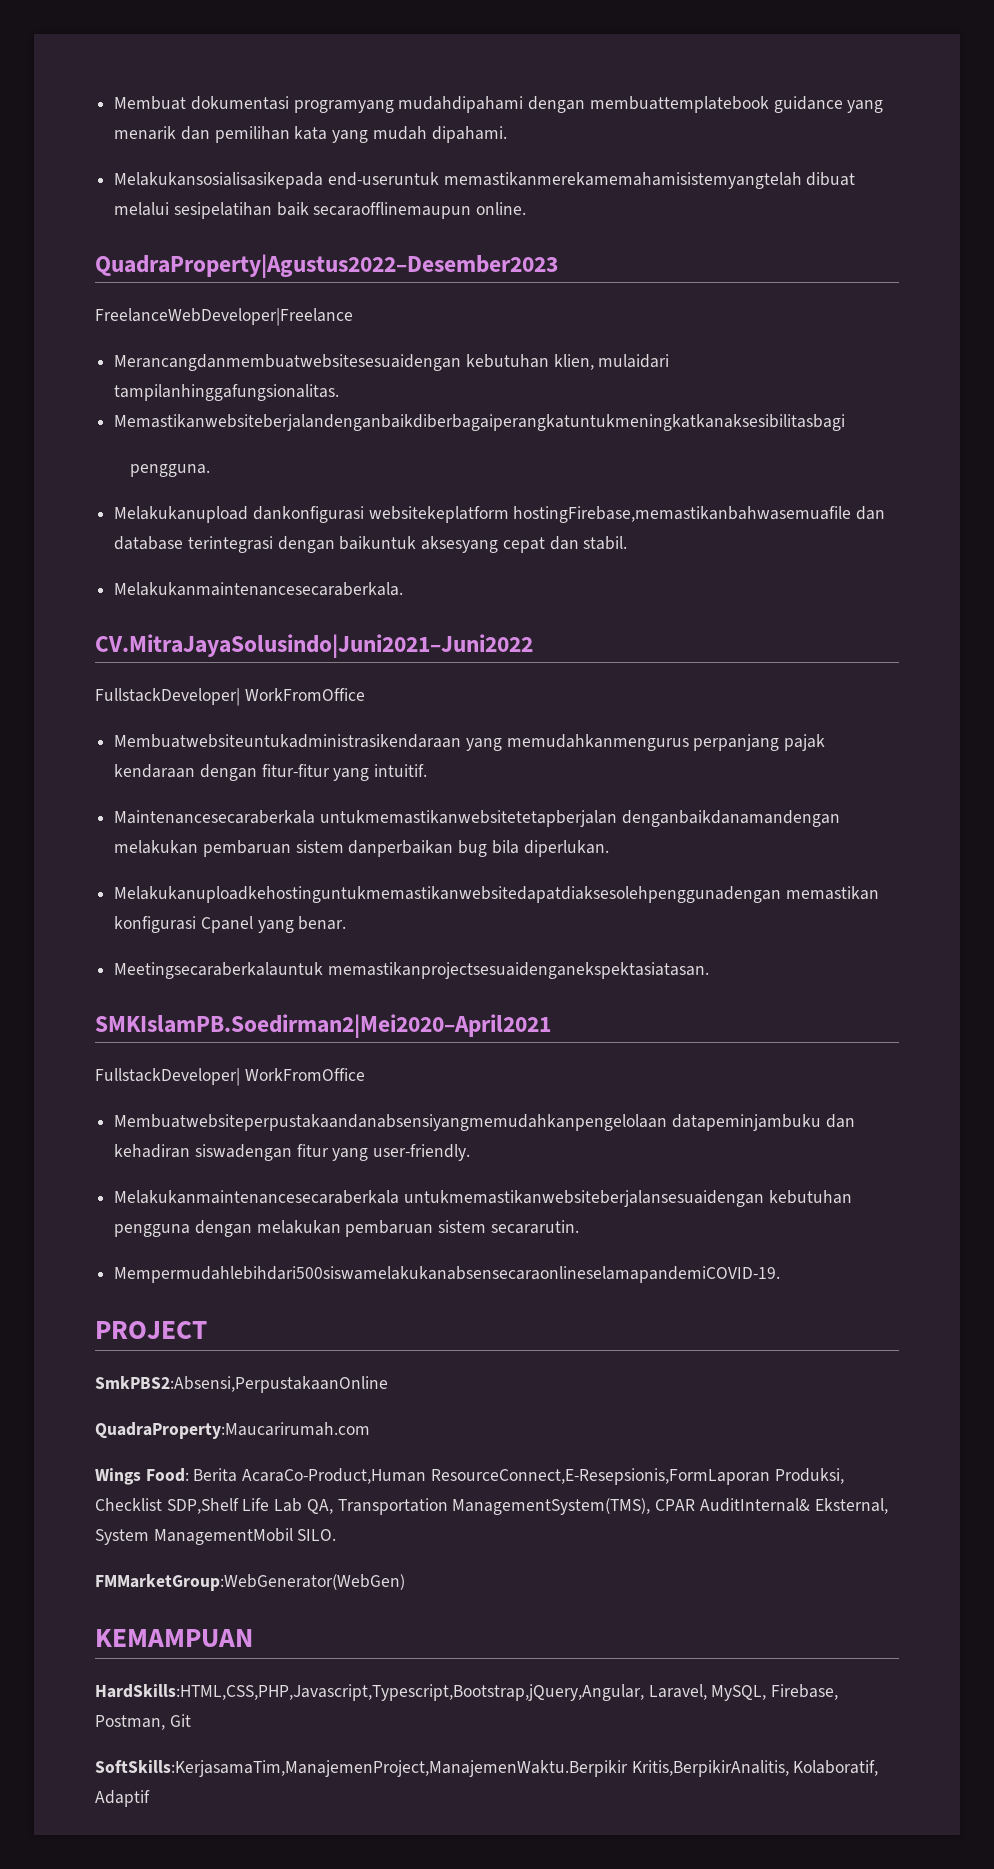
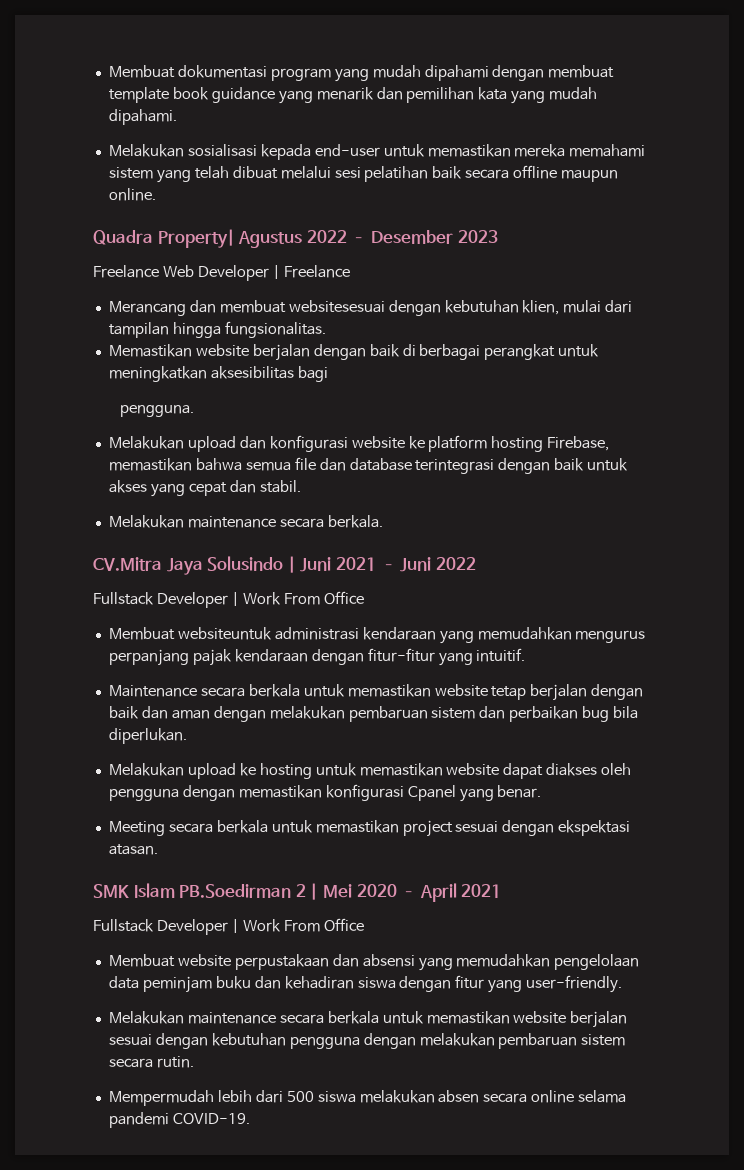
- Membuat dokumentasi programyang mudahdipahami dengan membuattemplatebook guidance yang menarik dan pemilihan kata yang mudah dipahami.
+ Membuat dokumentasi program yang mudah dipahami dengan membuat template book guidance yang menarik dan pemilihan kata yang mudah dipahami.
- Melakukansosialisasikepada end-useruntuk memastikanmerekamemahamisistemyangtelah dibuat melalui sesipelatihan baik secaraofflinemaupun online.
- QuadraProperty|Agustus2022–Desember2023
- FreelanceWebDeveloper|Freelance
- Merancangdanmembuatwebsitesesuaidengan kebutuhan klien, mulaidari tampilanhinggafungsionalitas.
- Memastikanwebsiteberjalandenganbaikdiberbagaiperangkatuntukmeningkatkanaksesibilitasbagi
+ Melakukan sosialisasi kepada end-user untuk memastikan mereka memahami sistem yang telah dibuat melalui sesi pelatihan baik secara offline maupun online.
+ Quadra Property| Agustus 2022 – Desember 2023
+ Freelance Web Developer | Freelance
+ Merancang dan membuat websitesesuai dengan kebutuhan klien, mulai dari tampilan hingga fungsionalitas.
+ Memastikan website berjalan dengan baik di berbagai perangkat untuk meningkatkan aksesibilitas bagi
  pengguna.
- Melakukanupload dankonfigurasi websitekeplatform hostingFirebase,memastikanbahwasemuafile dan database terintegrasi dengan baikuntuk aksesyang cepat dan stabil.
- Melakukanmaintenancesecaraberkala.
- CV.MitraJayaSolusindo|Juni2021–Juni2022
- FullstackDeveloper| WorkFromOffice
- Membuatwebsiteuntukadministrasikendaraan yang memudahkanmengurus perpanjang pajak kendaraan dengan fitur-fitur yang intuitif.
+ Melakukan upload dan konfigurasi website ke platform hosting Firebase, memastikan bahwa semua file dan database terintegrasi dengan baik untuk akses yang cepat dan stabil.
+ Melakukan maintenance secara berkala.
+ CV.Mitra Jaya Solusindo | Juni 2021 – Juni 2022
+ Fullstack Developer | Work From Office
+ Membuat websiteuntuk administrasi kendaraan yang memudahkan mengurus perpanjang pajak kendaraan dengan fitur-fitur yang intuitif.
- Maintenancesecaraberkala untukmemastikanwebsitetetapberjalan denganbaikdanamandengan melakukan pembaruan sistem danperbaikan bug bila diperlukan.
+ Maintenance secara berkala untuk memastikan website tetap berjalan dengan baik dan aman dengan melakukan pembaruan sistem dan perbaikan bug bila diperlukan.
- Melakukanuploadkehostinguntukmemastikanwebsitedapatdiaksesolehpenggunadengan memastikan konfigurasi Cpanel yang benar.
+ Melakukan upload ke hosting untuk memastikan website dapat diakses oleh pengguna dengan memastikan konfigurasi Cpanel yang benar.
- Meetingsecaraberkalauntuk memastikanprojectsesuaidenganekspektasiatasan.
- SMKIslamPB.Soedirman2|Mei2020–April2021
- FullstackDeveloper| WorkFromOffice
- Membuatwebsiteperpustakaandanabsensiyangmemudahkanpengelolaan datapeminjambuku dan kehadiran siswadengan fitur yang user-friendly.
- Melakukanmaintenancesecaraberkala untukmemastikanwebsiteberjalansesuaidengan kebutuhan pengguna dengan melakukan pembaruan sistem secararutin.
- Mempermudahlebihdari500siswamelakukanabsensecaraonlineselamapandemiCOVID-19.
- PROJECT
- SmkPBS2:Absensi,PerpustakaanOnline
- QuadraProperty:Maucarirumah.com
- Wings Food: Berita AcaraCo-Product,Human ResourceConnect,E-Resepsionis,FormLaporan Produksi, Checklist SDP,Shelf Life Lab QA, Transportation ManagementSystem(TMS), CPAR AuditInternal& Eksternal, System ManagementMobil SILO.
- FMMarketGroup:WebGenerator(WebGen)
- KEMAMPUAN
- HardSkills:HTML,CSS,PHP,Javascript,Typescript,Bootstrap,jQuery,Angular, Laravel, MySQL, Firebase, Postman, Git
- SoftSkills:KerjasamaTim,ManajemenProject,ManajemenWaktu.Berpikir Kritis,BerpikirAnalitis, Kolaboratif, Adaptif
+ Meeting secara berkala untuk memastikan project sesuai dengan ekspektasi atasan.
+ SMK Islam PB.Soedirman 2 | Mei 2020 – April 2021
+ Fullstack Developer | Work From Office
+ Membuat website perpustakaan dan absensi yang memudahkan pengelolaan data peminjam buku dan kehadiran siswa dengan fitur yang user-friendly.
+ Melakukan maintenance secara berkala untuk memastikan website berjalan sesuai dengan kebutuhan pengguna dengan melakukan pembaruan sistem secara rutin.
+ Mempermudah lebih dari 500 siswa melakukan absen secara online selama pandemi COVID-19.

